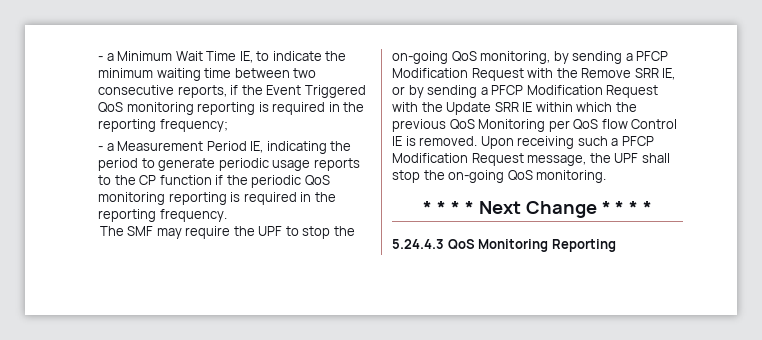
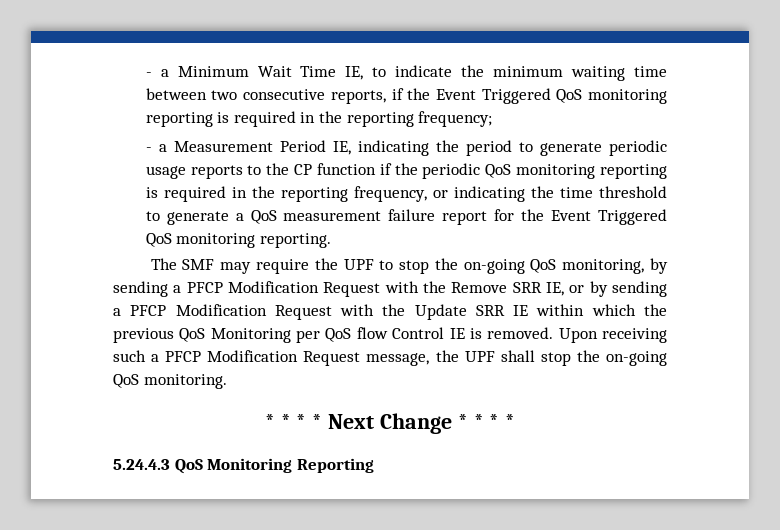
- - a Measurement Period IE, indicating the period to generate periodic usage reports to the CP function if the periodic QoS monitoring reporting is required in the reporting frequency.
+ - a Measurement Period IE, indicating the period to generate periodic usage reports to the CP function if the periodic QoS monitoring reporting is required in the reporting frequency, or indicating the time threshold to generate a QoS measurement failure report for the Event Triggered QoS monitoring reporting.

